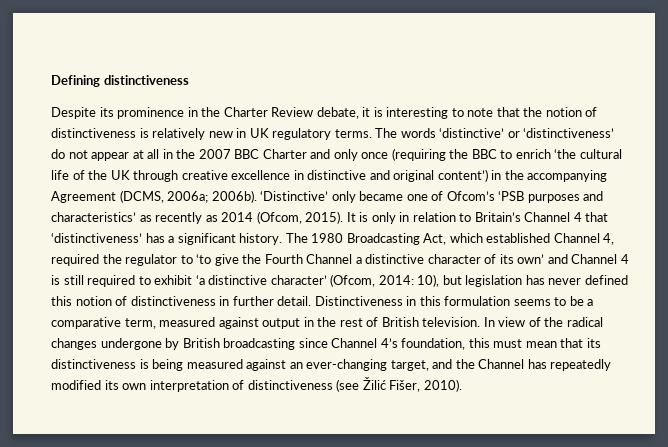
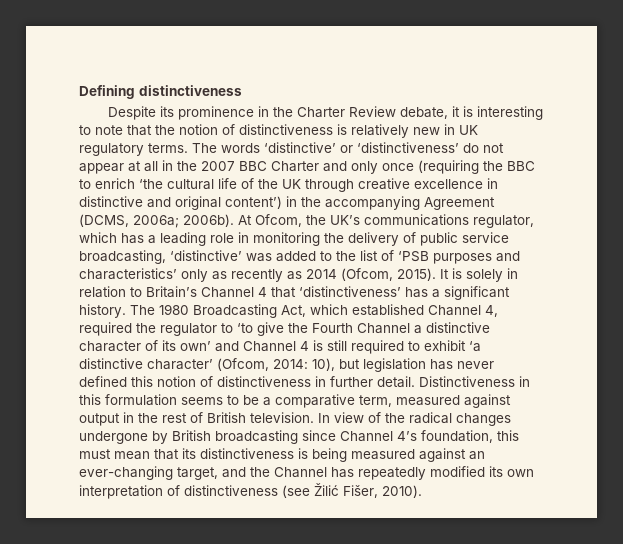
- ‘Distinctive’ only became one of Ofcom’s ‘PSB purposes and characteristics’ as recently as 2014 (Ofcom, 2015).
+ At Ofcom, the UK’s communications regulator, which has a leading role in monitoring the delivery of public service broadcasting, ‘distinctive’ was added to the list of ‘PSB purposes and characteristics’ only as recently as 2014 (Ofcom, 2015).
- It is only in relation to Britain’s Channel 4 that ‘distinctiveness’ has a significant history.
+ It is solely in relation to Britain’s Channel 4 that ‘distinctiveness’ has a significant history.

